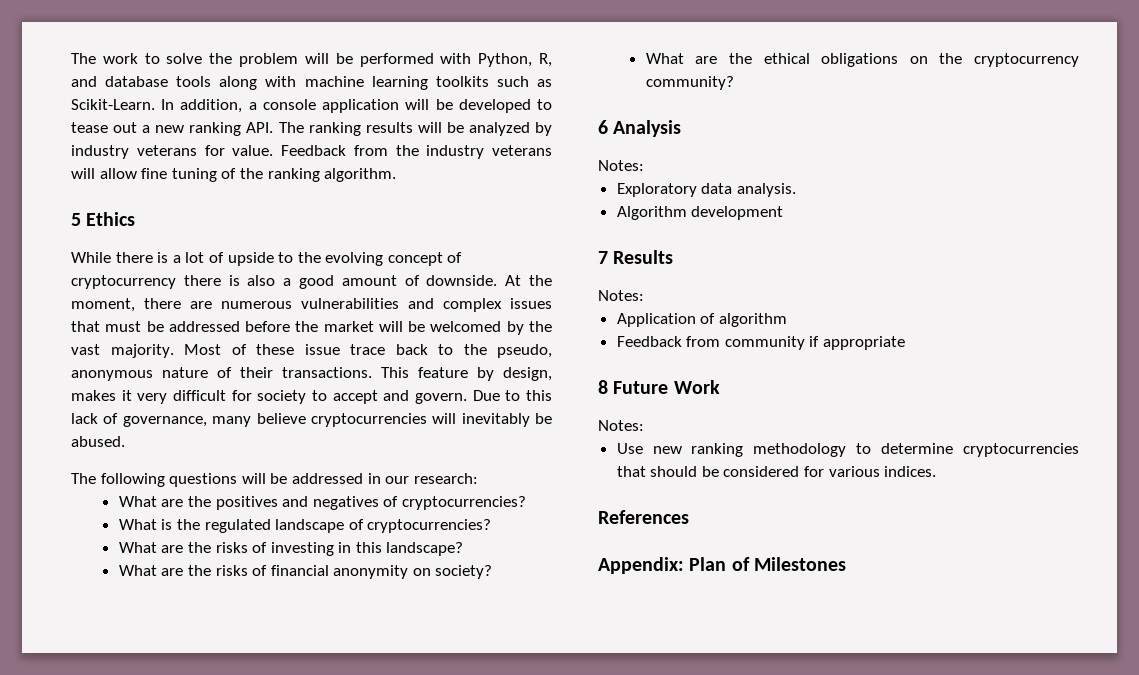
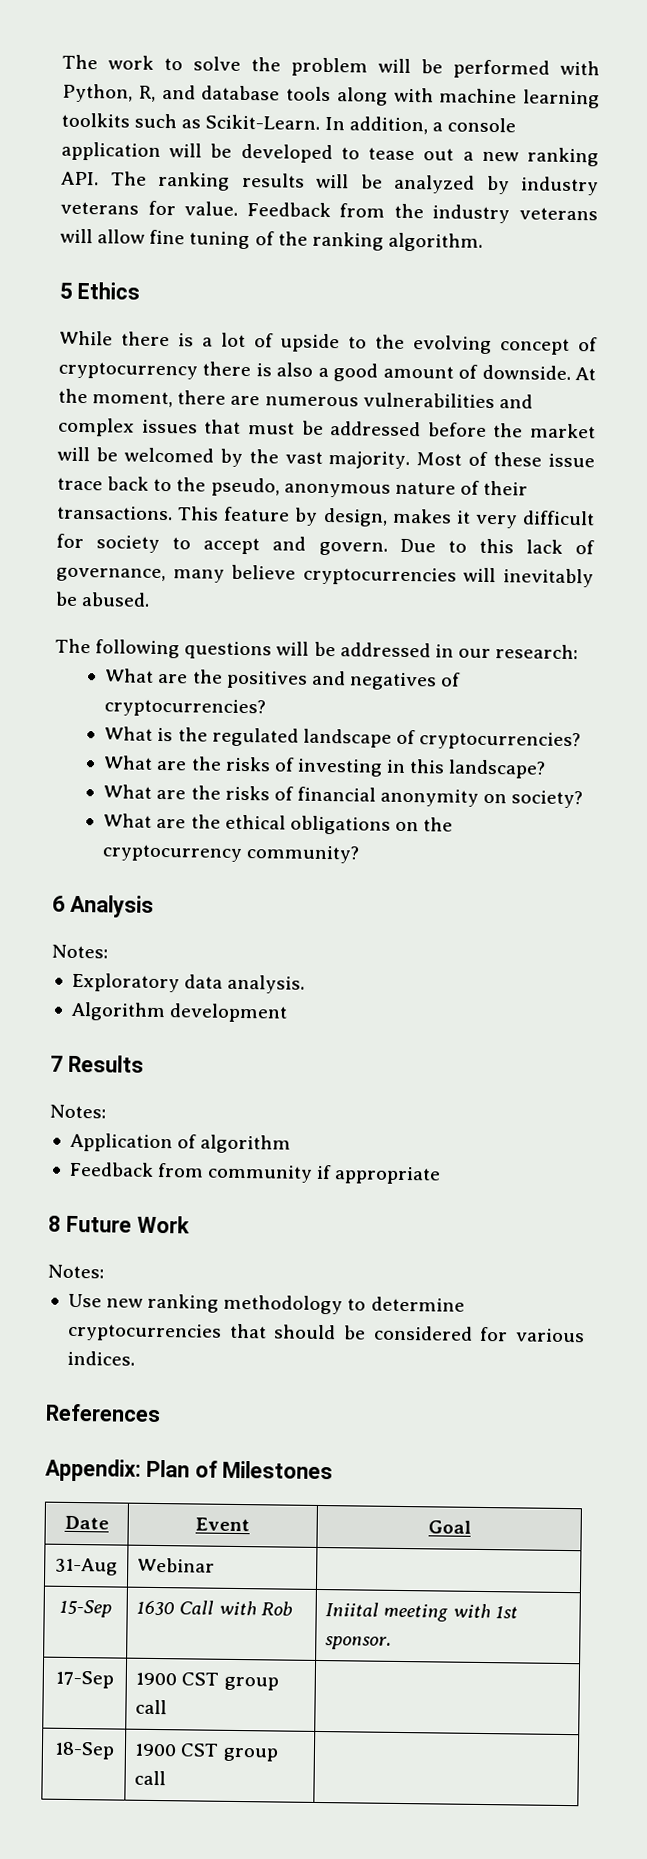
+ Date | Event | Goal
+ 31-Aug | Webinar |
+ 15-Sep | 1630 Call with Rob | Iniital meeting with 1st sponsor.
+ 17-Sep | 1900 CST group call |
+ 18-Sep | 1900 CST group call |

